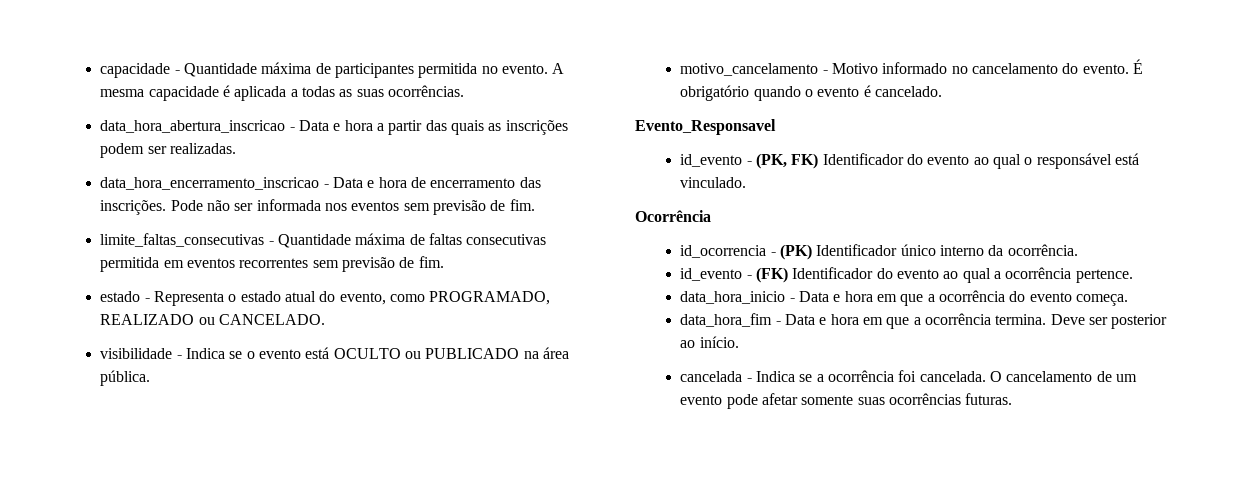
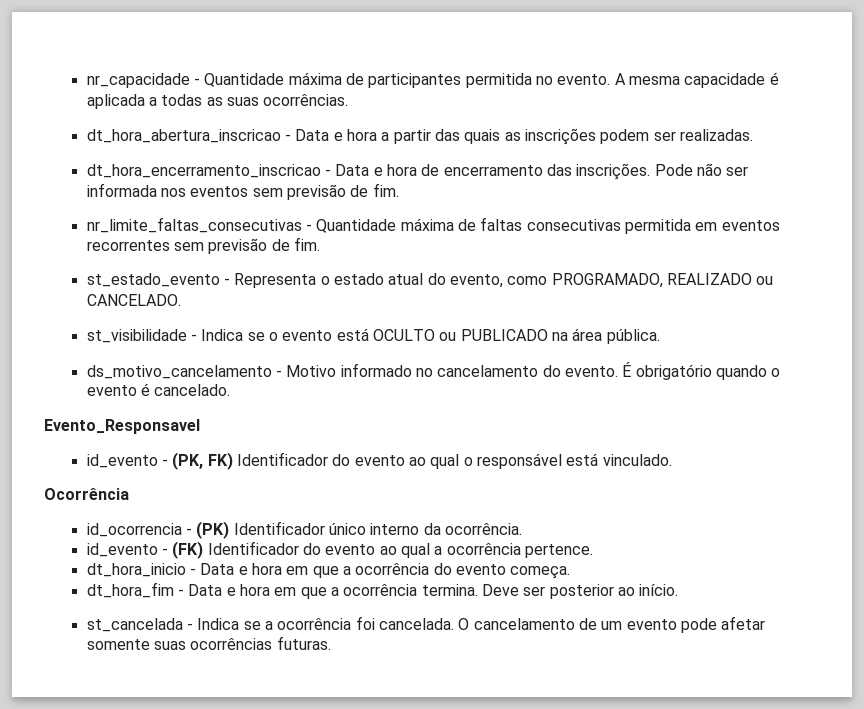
- capacidade - Quantidade máxima de participantes permitida no evento.
+ nr_capacidade - Quantidade máxima de participantes permitida no evento.
- data_hora_abertura_inscricao - Data e hora a partir das quais as inscrições podem ser realizadas.
+ dt_hora_abertura_inscricao - Data e hora a partir das quais as inscrições podem ser realizadas.
- data_hora_encerramento_inscricao - Data e hora de encerramento das inscrições.
+ dt_hora_encerramento_inscricao - Data e hora de encerramento das inscrições.
- limite_faltas_consecutivas - Quantidade máxima de faltas consecutivas permitida em eventos recorrentes sem previsão de fim.
+ nr_limite_faltas_consecutivas - Quantidade máxima de faltas consecutivas permitida em eventos recorrentes sem previsão de fim.
- estado - Representa o estado atual do evento, como PROGRAMADO, REALIZADO ou CANCELADO.
+ st_estado_evento - Representa o estado atual do evento, como PROGRAMADO, REALIZADO ou CANCELADO.
- visibilidade - Indica se o evento está OCULTO ou PUBLICADO na área pública.
+ st_visibilidade - Indica se o evento está OCULTO ou PUBLICADO na área pública.
- motivo_cancelamento - Motivo informado no cancelamento do evento.
+ ds_motivo_cancelamento - Motivo informado no cancelamento do evento.
- data_hora_inicio - Data e hora em que a ocorrência do evento começa.
+ dt_hora_inicio - Data e hora em que a ocorrência do evento começa.
- data_hora_fim - Data e hora em que a ocorrência termina.
+ dt_hora_fim - Data e hora em que a ocorrência termina.
- cancelada - Indica se a ocorrência foi cancelada.
+ st_cancelada - Indica se a ocorrência foi cancelada.

